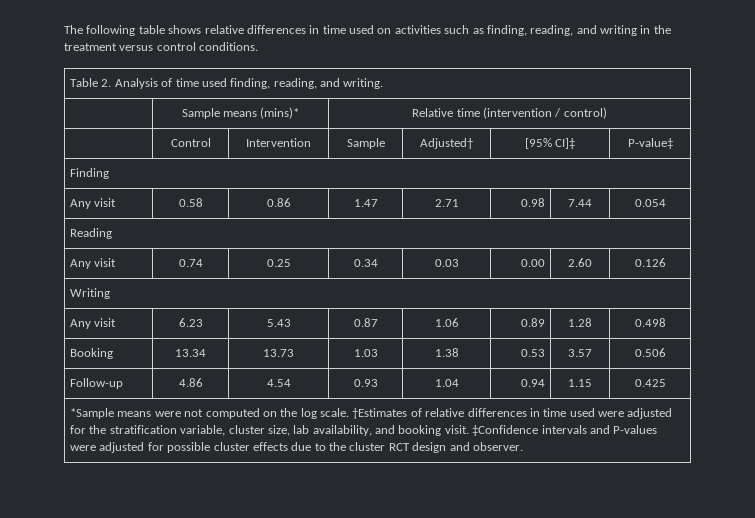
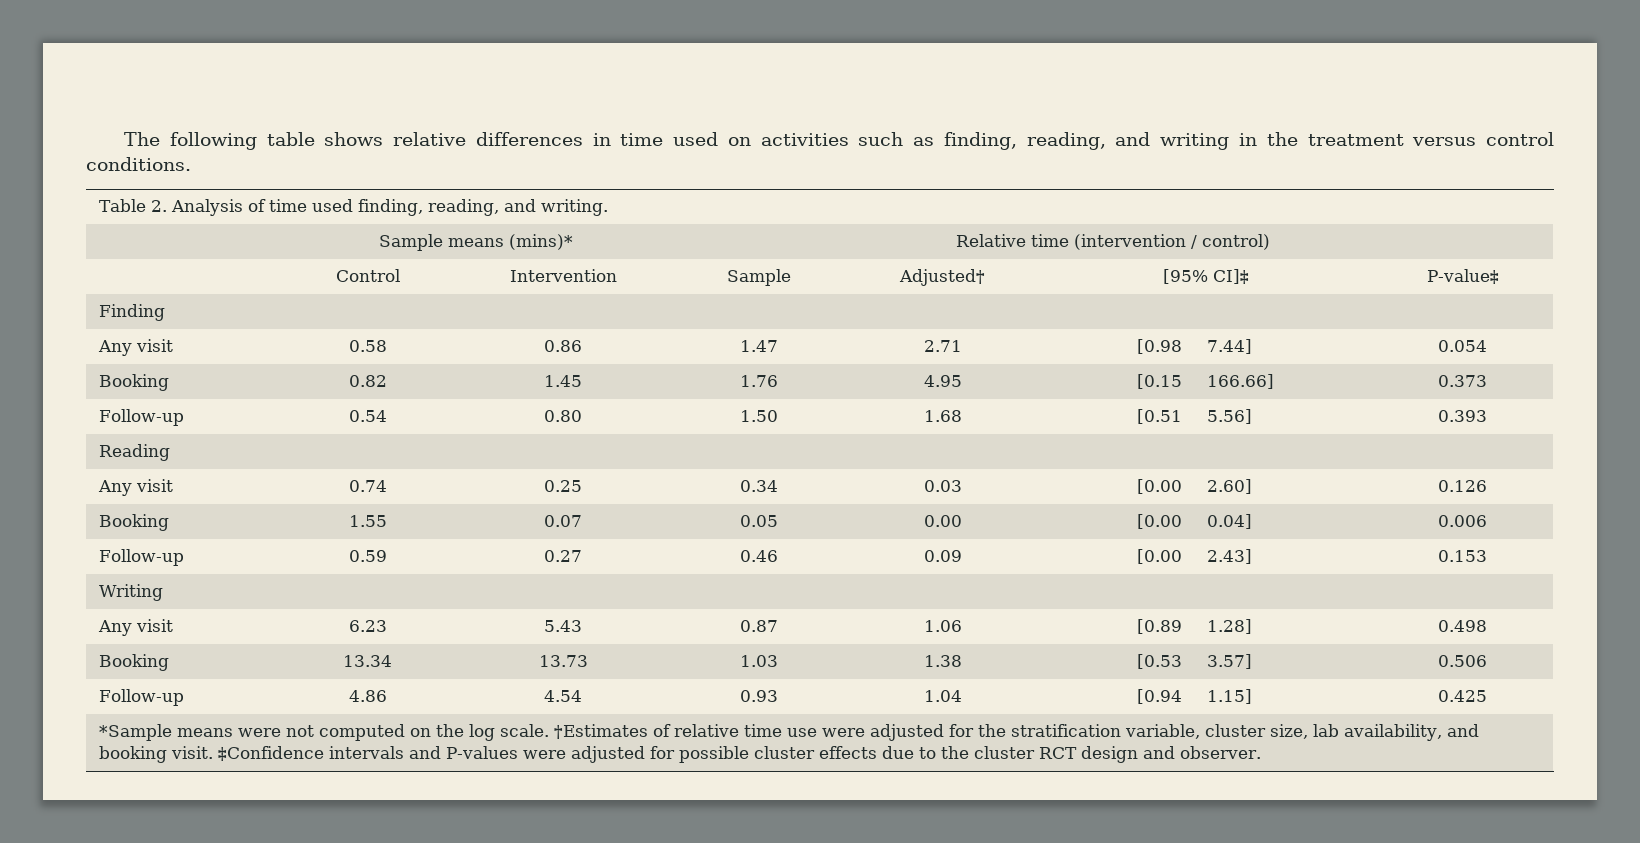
- Any visit | 0.58 | 0.86 | 1.47 | 2.71 | 0.98 | 7.44 | 0.054
+ Any visit | 0.58 | 0.86 | 1.47 | 2.71 | [0.98 | 7.44] | 0.054
+ Booking | 0.82 | 1.45 | 1.76 | 4.95 | [0.15 | 166.66] | 0.373
+ Follow-up | 0.54 | 0.80 | 1.50 | 1.68 | [0.51 | 5.56] | 0.393
- Any visit | 0.74 | 0.25 | 0.34 | 0.03 | 0.00 | 2.60 | 0.126
+ Any visit | 0.74 | 0.25 | 0.34 | 0.03 | [0.00 | 2.60] | 0.126
+ Booking | 1.55 | 0.07 | 0.05 | 0.00 | [0.00 | 0.04] | 0.006
+ Follow-up | 0.59 | 0.27 | 0.46 | 0.09 | [0.00 | 2.43] | 0.153
- Any visit | 6.23 | 5.43 | 0.87 | 1.06 | 0.89 | 1.28 | 0.498
+ Any visit | 6.23 | 5.43 | 0.87 | 1.06 | [0.89 | 1.28] | 0.498
- Booking | 13.34 | 13.73 | 1.03 | 1.38 | 0.53 | 3.57 | 0.506
+ Booking | 13.34 | 13.73 | 1.03 | 1.38 | [0.53 | 3.57] | 0.506
- Follow-up | 4.86 | 4.54 | 0.93 | 1.04 | 0.94 | 1.15 | 0.425
+ Follow-up | 4.86 | 4.54 | 0.93 | 1.04 | [0.94 | 1.15] | 0.425
- †Estimates of relative differences in time used were adjusted for the stratification variable, cluster size, lab availability, and booking visit.
+ †Estimates of relative time use were adjusted for the stratification variable, cluster size, lab availability, and booking visit.

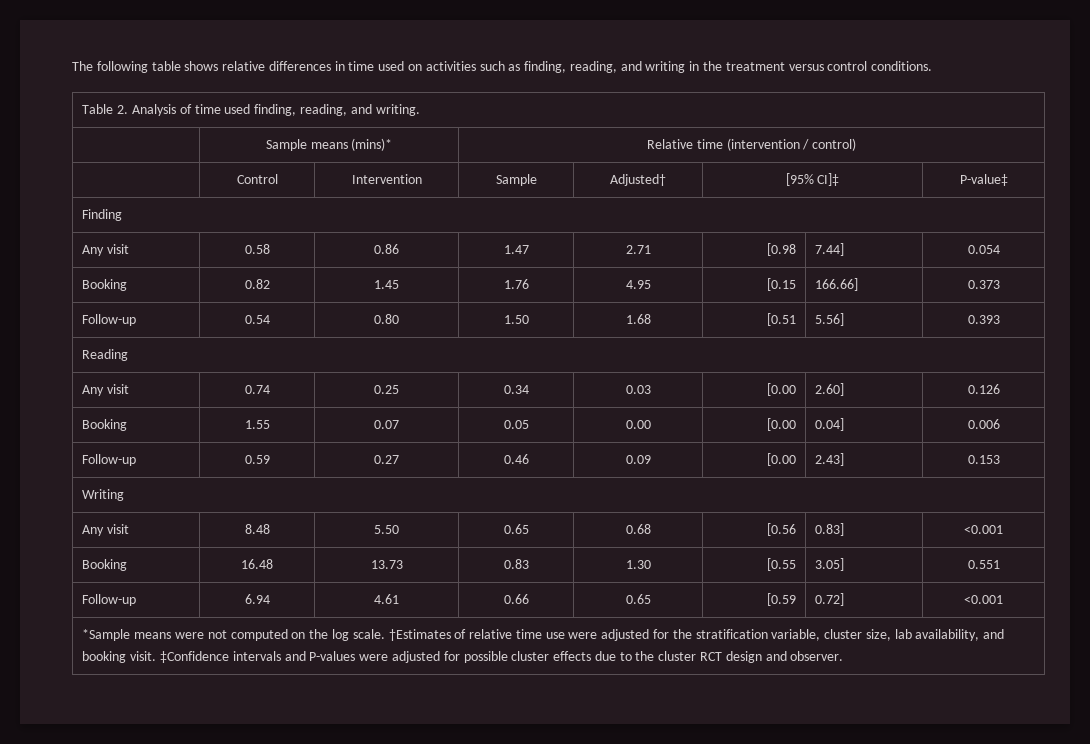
- Any visit | 6.23 | 5.43 | 0.87 | 1.06 | [0.89 | 1.28] | 0.498
- Booking | 13.34 | 13.73 | 1.03 | 1.38 | [0.53 | 3.57] | 0.506
- Follow-up | 4.86 | 4.54 | 0.93 | 1.04 | [0.94 | 1.15] | 0.425
+ Any visit | 8.48 | 5.50 | 0.65 | 0.68 | [0.56 | 0.83] | <0.001
+ Booking | 16.48 | 13.73 | 0.83 | 1.30 | [0.55 | 3.05] | 0.551
+ Follow-up | 6.94 | 4.61 | 0.66 | 0.65 | [0.59 | 0.72] | <0.001

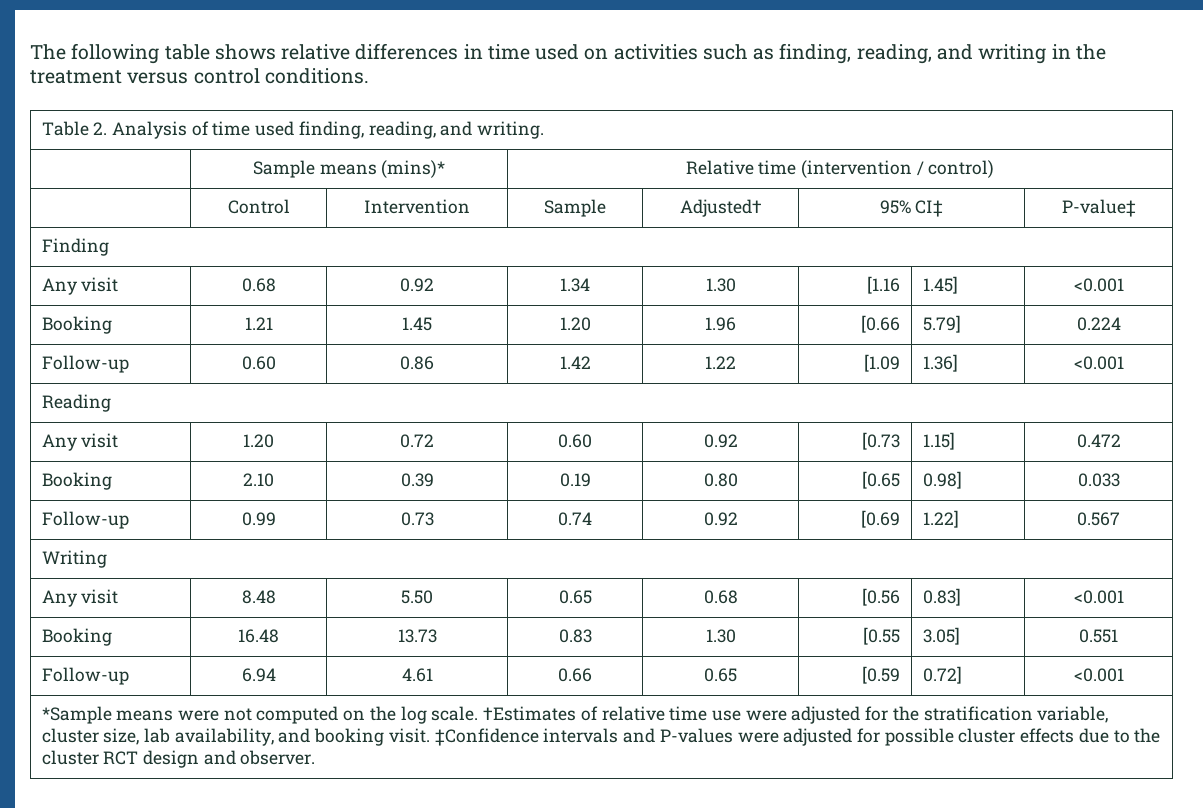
- | Control | Intervention | Sample | Adjusted† | [95% CI]‡ | P-value‡
+ | Control | Intervention | Sample | Adjusted† | 95% CI‡ | P-value‡
- Any visit | 0.58 | 0.86 | 1.47 | 2.71 | [0.98 | 7.44] | 0.054
- Booking | 0.82 | 1.45 | 1.76 | 4.95 | [0.15 | 166.66] | 0.373
- Follow-up | 0.54 | 0.80 | 1.50 | 1.68 | [0.51 | 5.56] | 0.393
+ Any visit | 0.68 | 0.92 | 1.34 | 1.30 | [1.16 | 1.45] | <0.001
+ Booking | 1.21 | 1.45 | 1.20 | 1.96 | [0.66 | 5.79] | 0.224
+ Follow-up | 0.60 | 0.86 | 1.42 | 1.22 | [1.09 | 1.36] | <0.001
  Reading
- Any visit | 0.74 | 0.25 | 0.34 | 0.03 | [0.00 | 2.60] | 0.126
- Booking | 1.55 | 0.07 | 0.05 | 0.00 | [0.00 | 0.04] | 0.006
- Follow-up | 0.59 | 0.27 | 0.46 | 0.09 | [0.00 | 2.43] | 0.153
+ Any visit | 1.20 | 0.72 | 0.60 | 0.92 | [0.73 | 1.15] | 0.472
+ Booking | 2.10 | 0.39 | 0.19 | 0.80 | [0.65 | 0.98] | 0.033
+ Follow-up | 0.99 | 0.73 | 0.74 | 0.92 | [0.69 | 1.22] | 0.567

